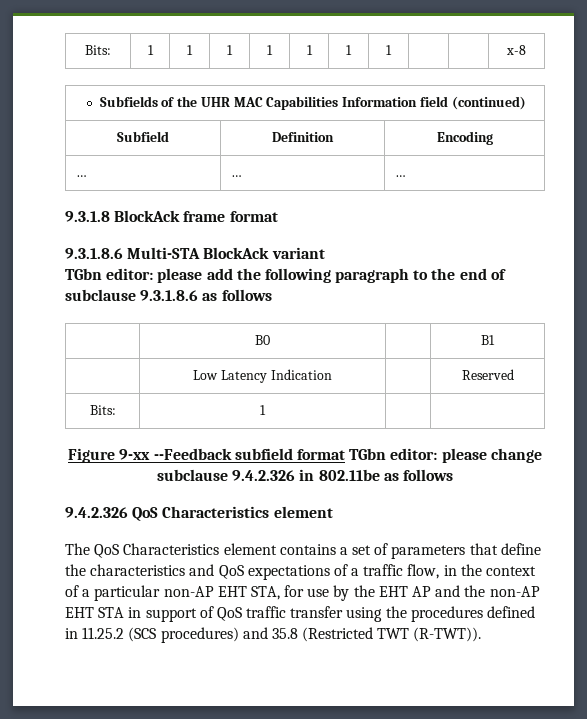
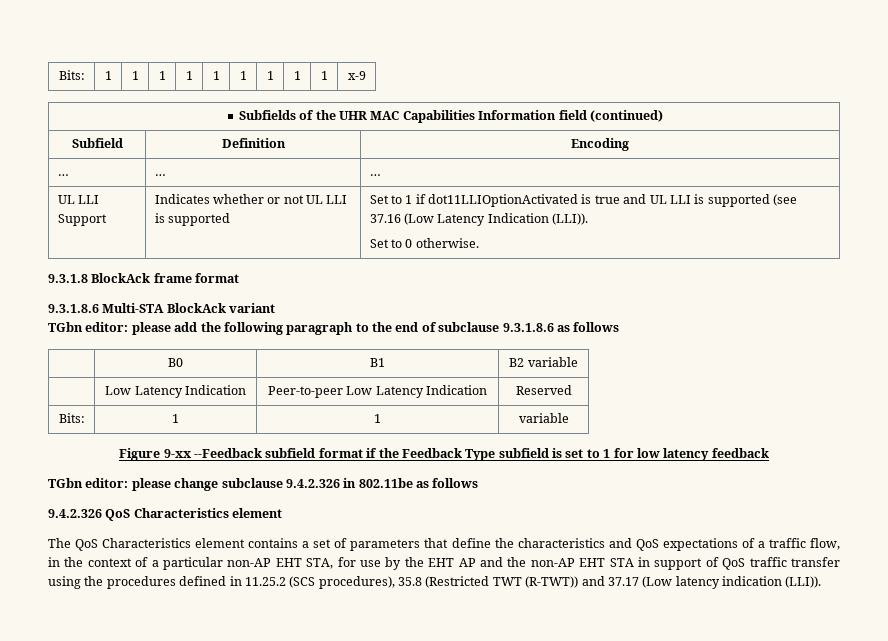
- Bits: | 1 | 1 | 1 | 1 | 1 | 1 | 1 | | | x-8
+ Bits: | 1 | 1 | 1 | 1 | 1 | 1 | 1 | 1 | 1 | x-9
+ UL LLI Support | Indicates whether or not UL LLI is supported | Set to 1 if dot11LLIOptionActivated is true and UL LLI is supported (see 37.16 (Low Latency Indication (LLI)).
+ Set to 0 otherwise.
- | B0 | | B1
- | Low Latency Indication | | Reserved
- Bits: | 1 | |
+ | B0 | B1 | B2 variable
+ | Low Latency Indication | Peer-to-peer Low Latency Indication | Reserved
+ Bits: | 1 | 1 | variable
- Figure 9-xx --Feedback subfield format TGbn editor: please change subclause 9.4.2.326 in 802.11be as follows
+ Figure 9-xx --Feedback subfield format if the Feedback Type subfield is set to 1 for low latency feedback
+ TGbn editor: please change subclause 9.4.2.326 in 802.11be as follows
- The QoS Characteristics element contains a set of parameters that define the characteristics and QoS expectations of a traffic flow, in the context of a particular non-AP EHT STA, for use by the EHT AP and the non-AP EHT STA in support of QoS traffic transfer using the procedures defined in 11.25.2 (SCS procedures) and 35.8 (Restricted TWT (R-TWT)).
+ The QoS Characteristics element contains a set of parameters that define the characteristics and QoS expectations of a traffic flow, in the context of a particular non-AP EHT STA, for use by the EHT AP and the non-AP EHT STA in support of QoS traffic transfer using the procedures defined in 11.25.2 (SCS procedures), 35.8 (Restricted TWT (R-TWT)) and 37.17 (Low latency indication (LLI)).

